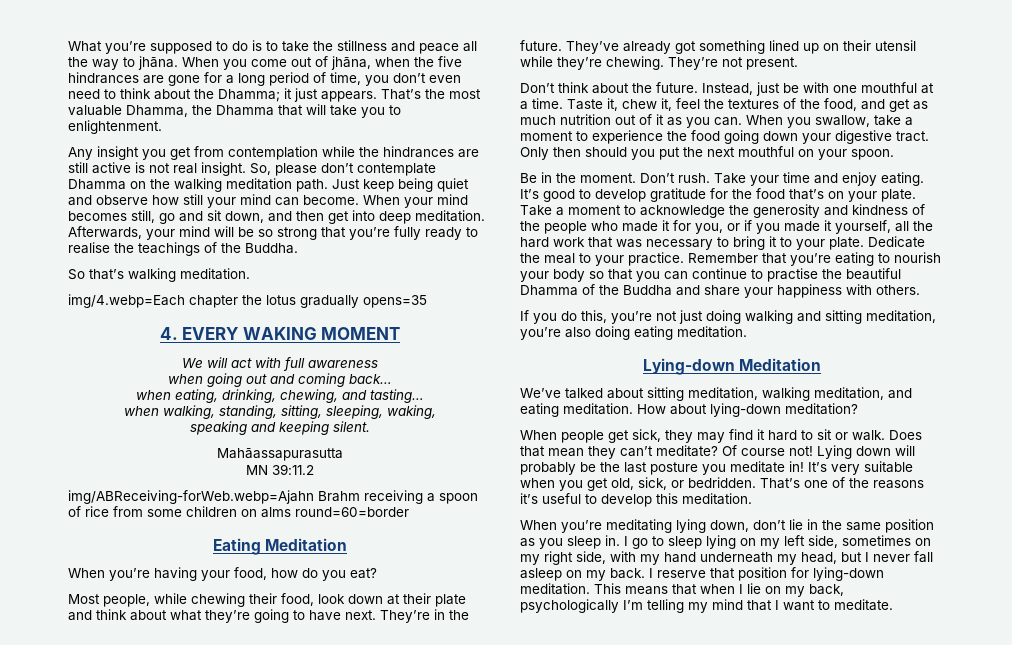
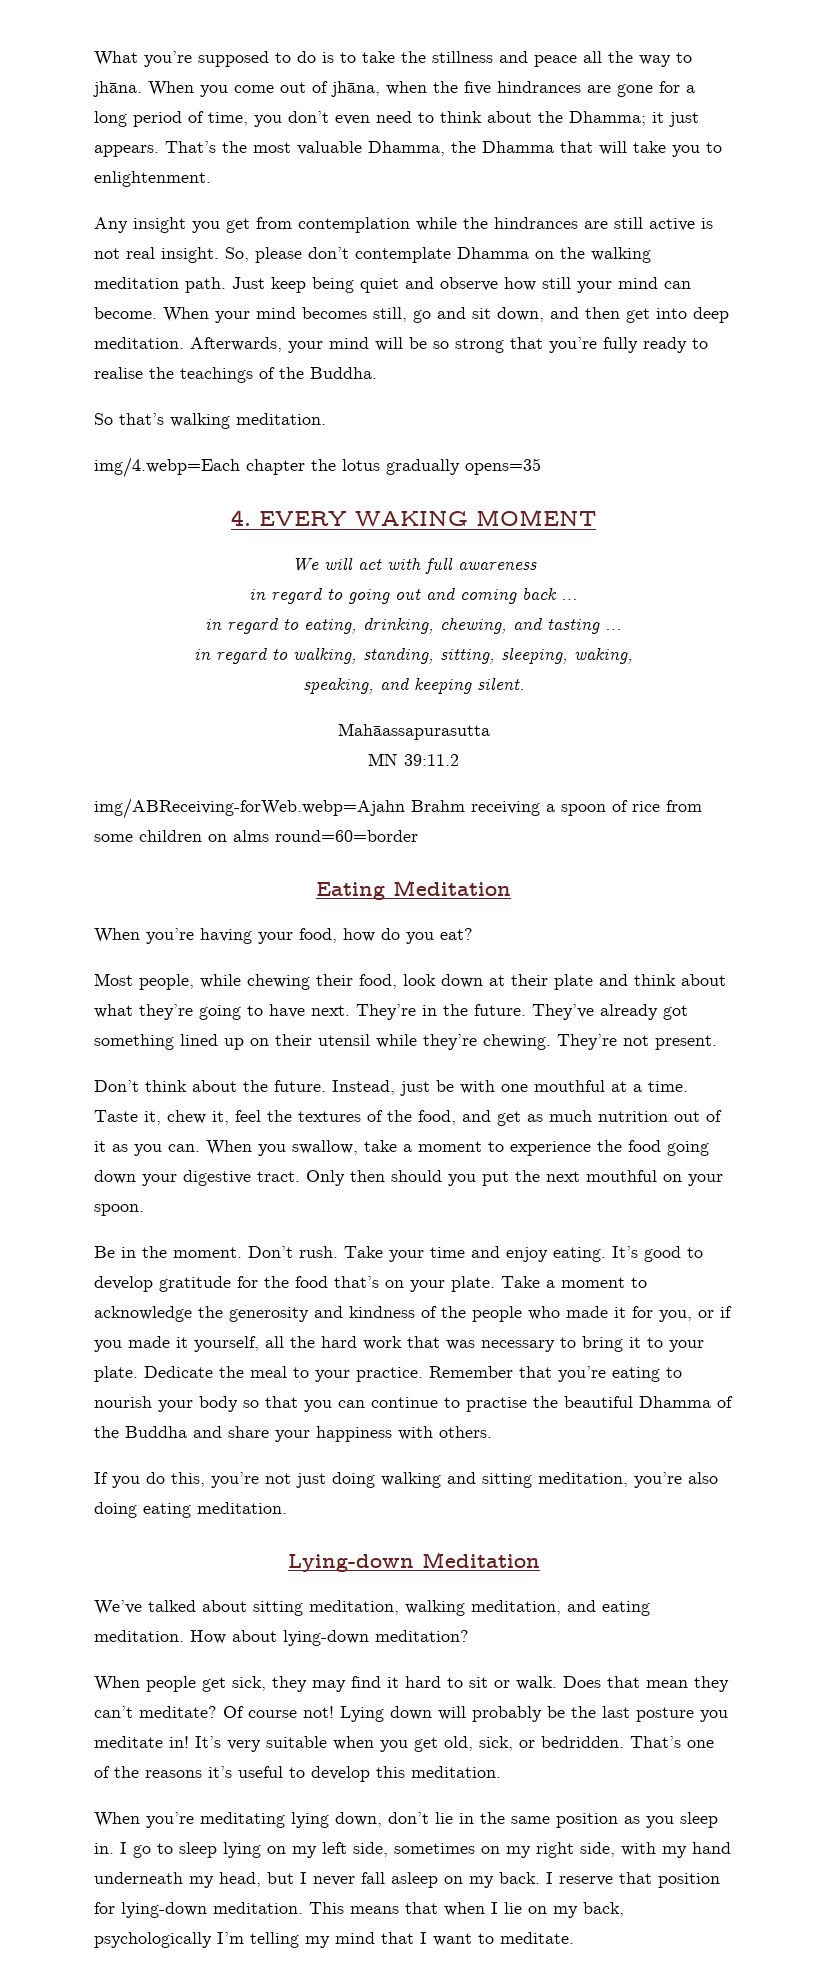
- when going out and coming back…
- when eating, drinking, chewing, and tasting…
- when walking, standing, sitting, sleeping, waking,
+ in regard to going out and coming back …
+ in regard to eating, drinking, chewing, and tasting …
+ in regard to walking, standing, sitting, sleeping, waking,
- speaking and keeping silent.
+ speaking, and keeping silent.

